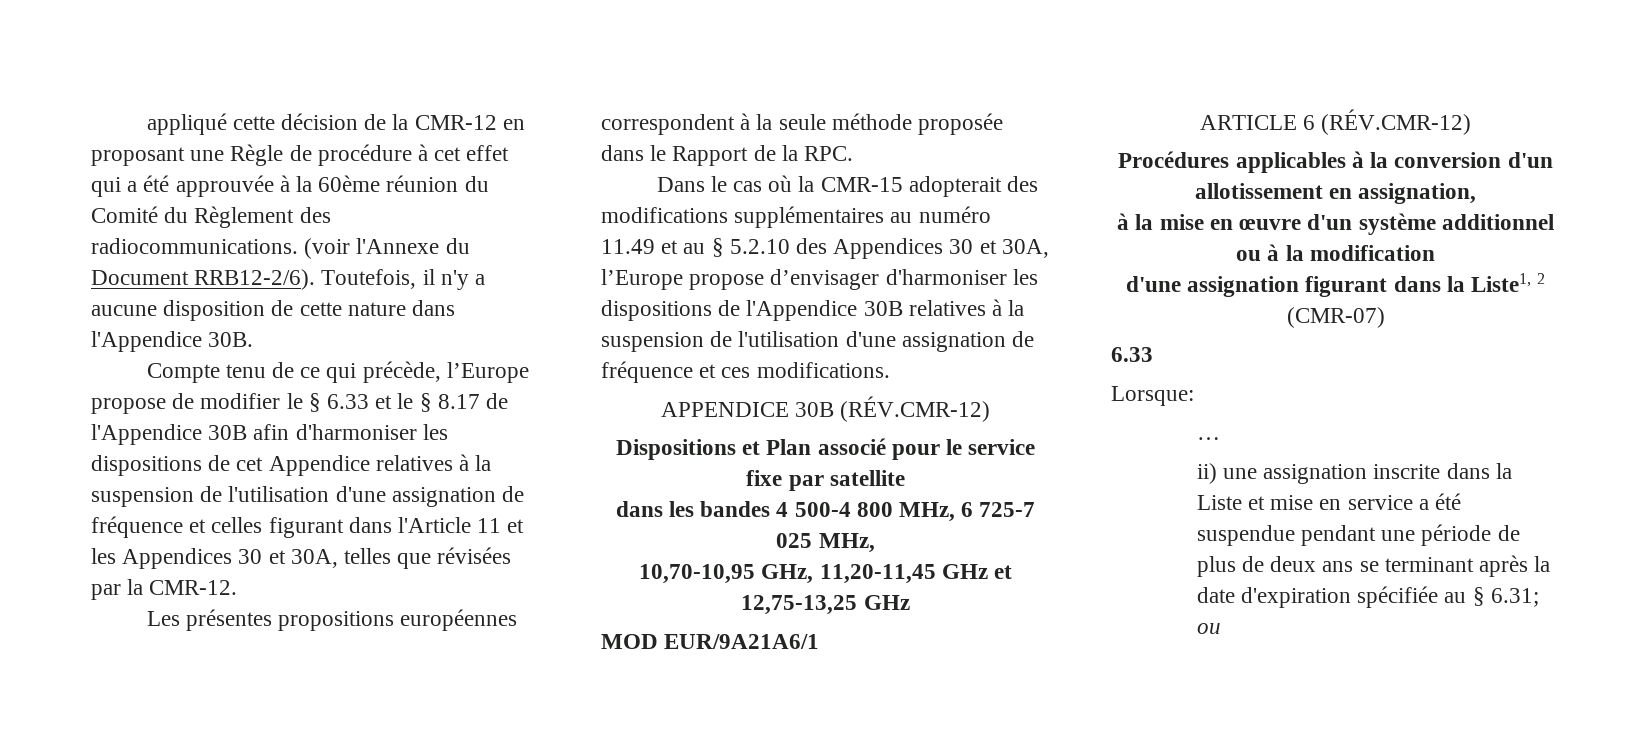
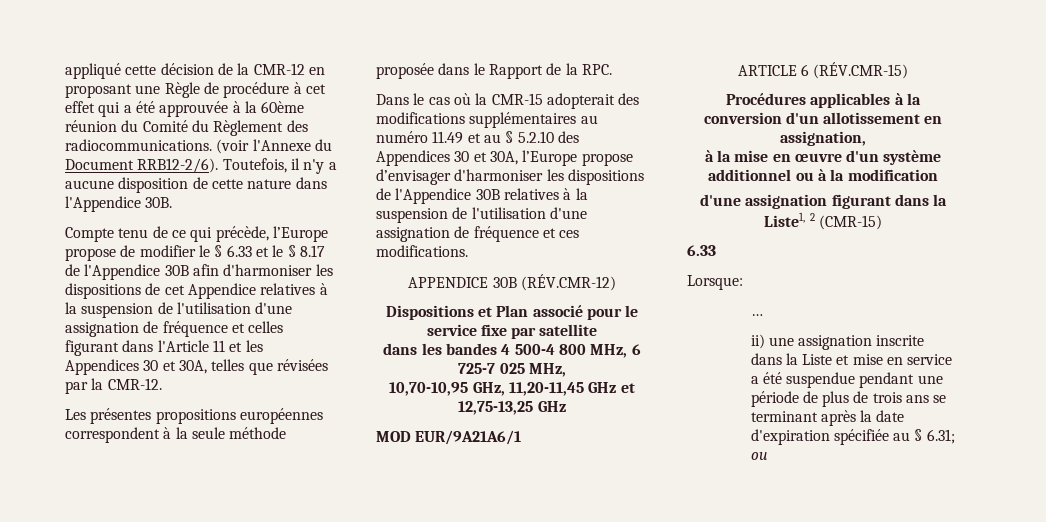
- ARTICLE 6 (RÉV.CMR-12)
+ ARTICLE 6 (RÉV.CMR-15)
- d'une assignation figurant dans la Liste1, 2 (CMR-07)
+ d'une assignation figurant dans la Liste1, 2 (CMR-15)
- ii) une assignation inscrite dans la Liste et mise en service a été suspendue pendant une période de plus de deux ans se terminant après la date d'expiration spécifiée au § 6.31; ou
+ ii) une assignation inscrite dans la Liste et mise en service a été suspendue pendant une période de plus de trois ans se terminant après la date d'expiration spécifiée au § 6.31; ou

